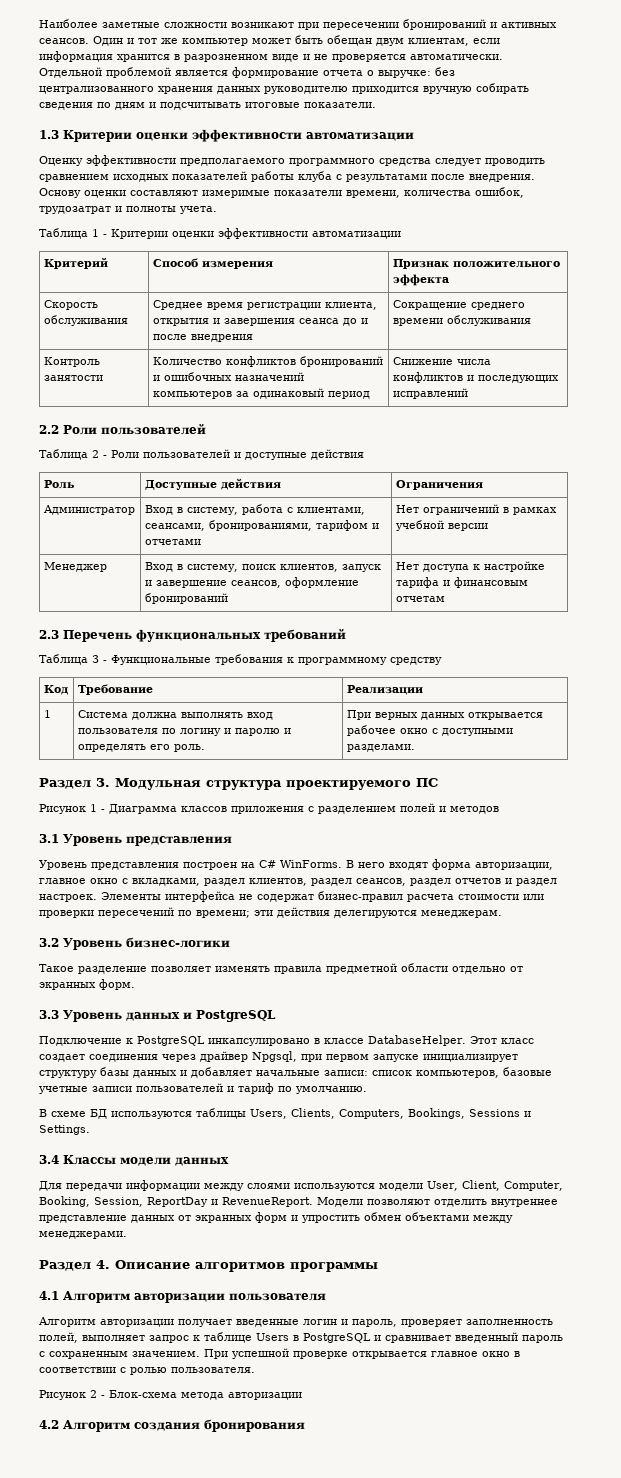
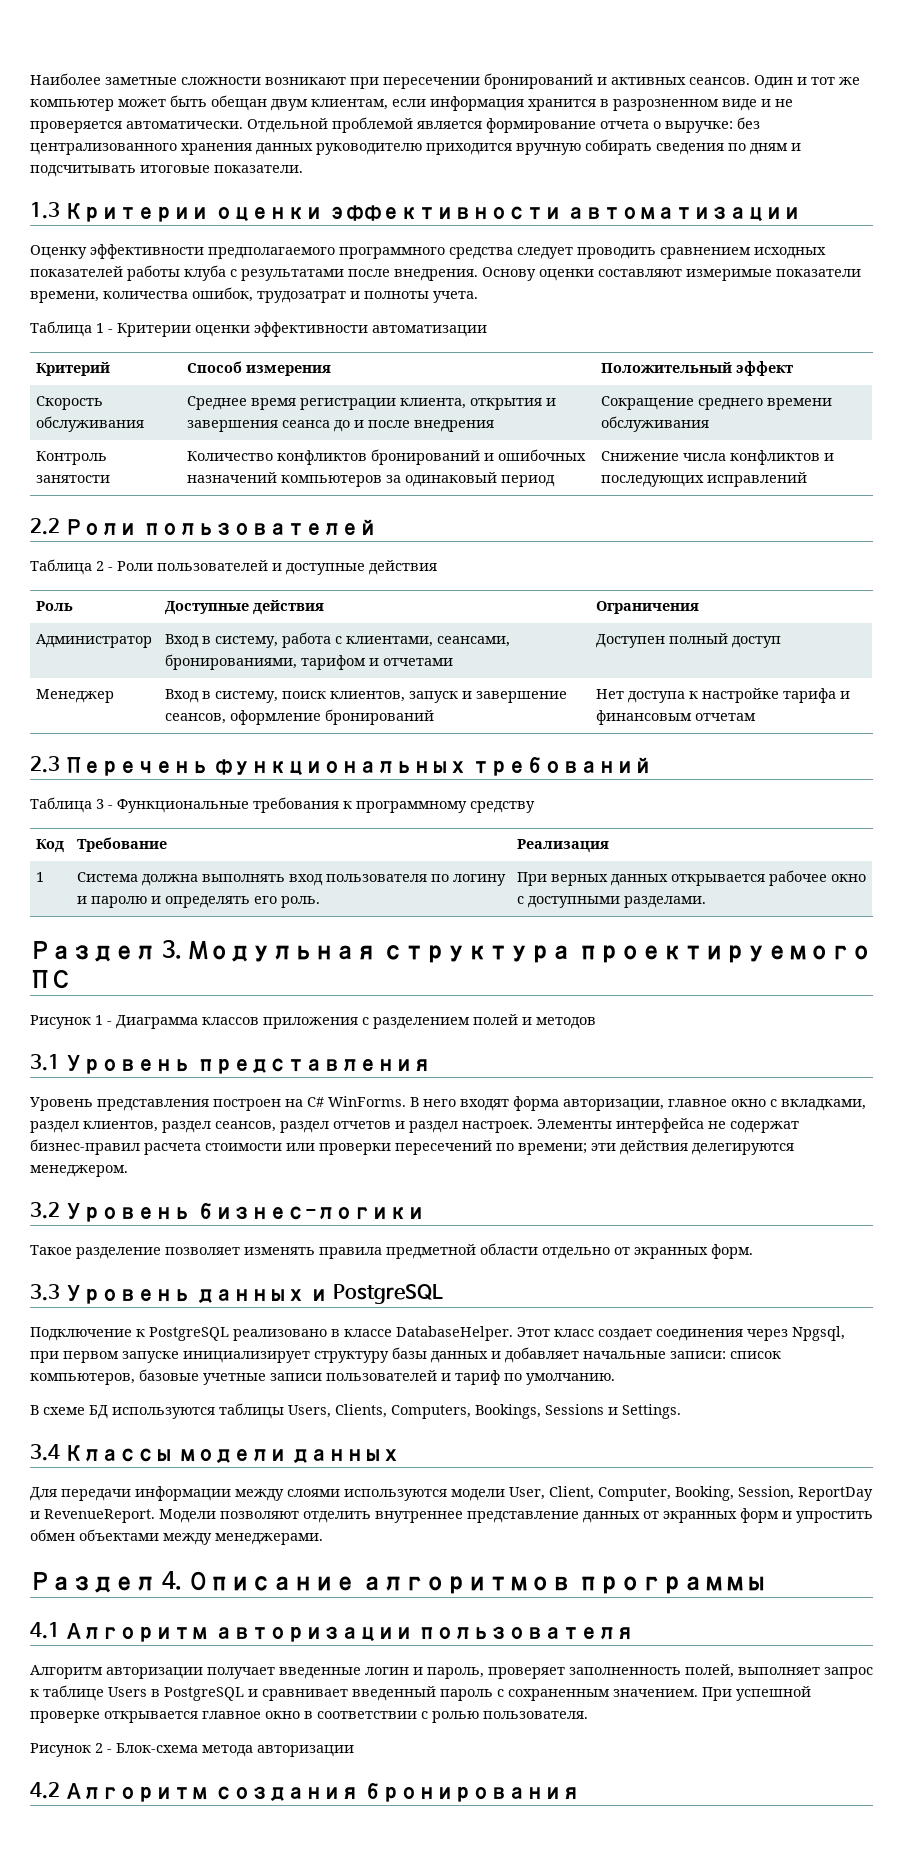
- Критерий | Способ измерения | Признак положительного эффекта
+ Критерий | Способ измерения | Положительный эффект
- Администратор | Вход в систему, работа с клиентами, сеансами, бронированиями, тарифом и отчетами | Нет ограничений в рамках учебной версии
+ Администратор | Вход в систему, работа с клиентами, сеансами, бронированиями, тарифом и отчетами | Доступен полный доступ
- Код | Требование | Реализации
+ Код | Требование | Реализация
- Элементы интерфейса не содержат бизнес-правил расчета стоимости или проверки пересечений по времени; эти действия делегируются менеджерам.
+ Элементы интерфейса не содержат бизнес-правил расчета стоимости или проверки пересечений по времени; эти действия делегируются менеджером.
- Подключение к PostgreSQL инкапсулировано в классе DatabaseHelper.
+ Подключение к PostgreSQL реализовано в классе DatabaseHelper.
- Этот класс создает соединения через драйвер Npgsql, при первом запуске инициализирует структуру базы данных и добавляет начальные записи: список компьютеров, базовые учетные записи пользователей и тариф по умолчанию.
+ Этот класс создает соединения через Npgsql, при первом запуске инициализирует структуру базы данных и добавляет начальные записи: список компьютеров, базовые учетные записи пользователей и тариф по умолчанию.

